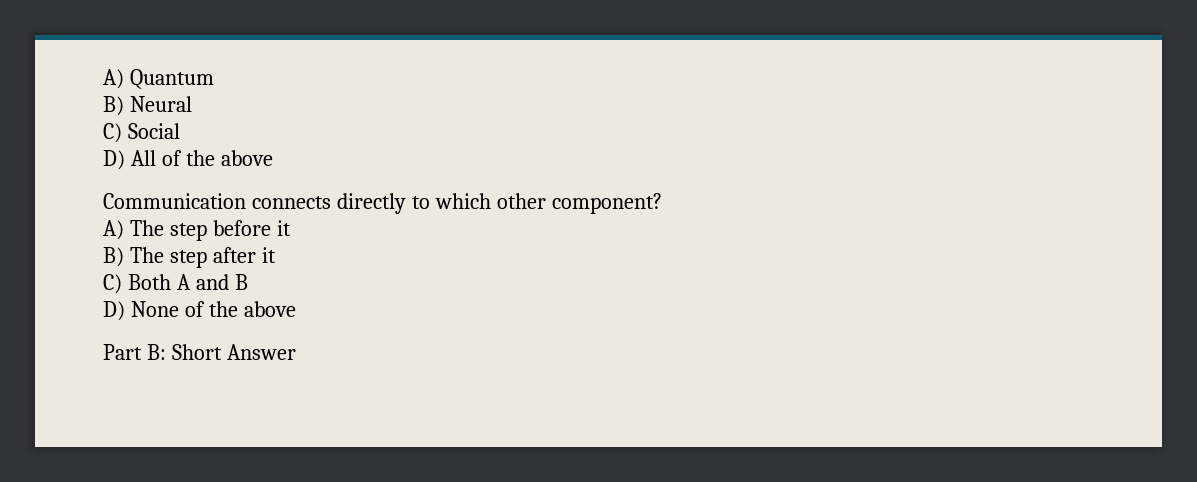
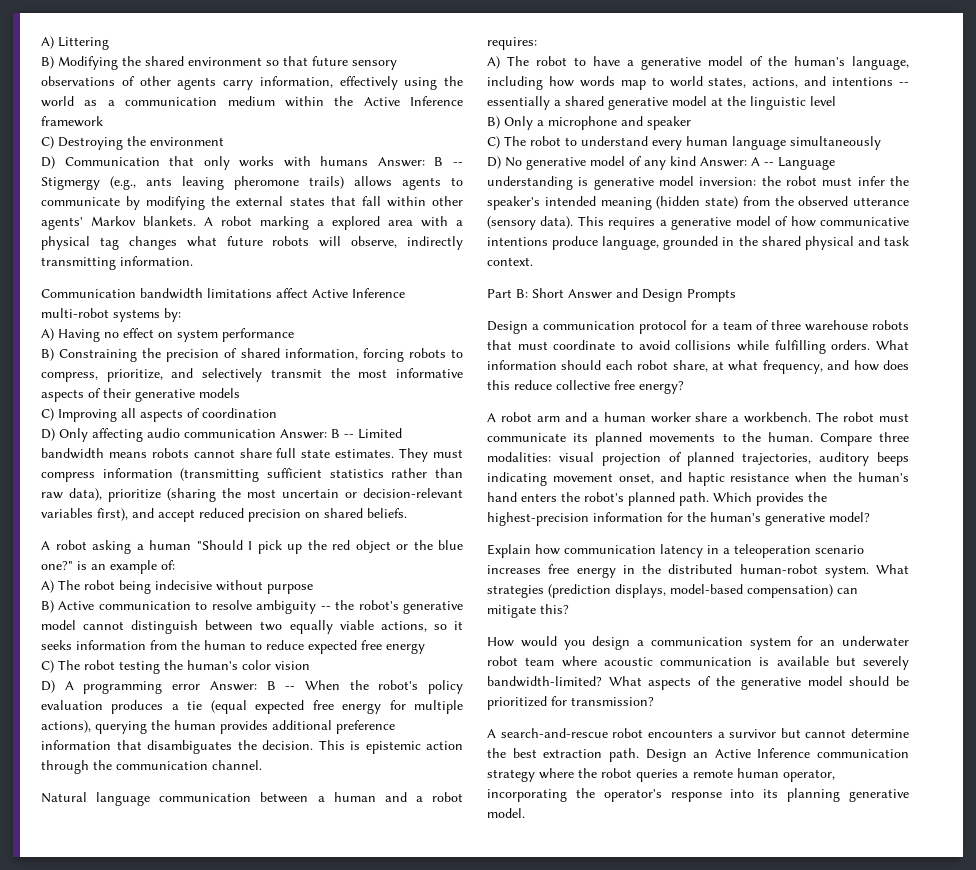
- A) Quantum
- B) Neural
- C) Social
- D) All of the above
- Communication connects directly to which other component?
- A) The step before it
- B) The step after it
- C) Both A and B
- D) None of the above
- Part B: Short Answer
+ A) Littering
+ B) Modifying the shared environment so that future sensory observations of other agents carry information, effectively using the world as a communication medium within the Active Inference framework
+ C) Destroying the environment
+ D) Communication that only works with humans Answer: B -- Stigmergy (e.g., ants leaving pheromone trails) allows agents to communicate by modifying the external states that fall within other agents' Markov blankets. A robot marking a explored area with a physical tag changes what future robots will observe, indirectly transmitting information.
+ Communication bandwidth limitations affect Active Inference multi-robot systems by:
+ A) Having no effect on system performance
+ B) Constraining the precision of shared information, forcing robots to compress, prioritize, and selectively transmit the most informative aspects of their generative models
+ C) Improving all aspects of coordination
+ D) Only affecting audio communication Answer: B -- Limited bandwidth means robots cannot share full state estimates. They must compress information (transmitting sufficient statistics rather than raw data), prioritize (sharing the most uncertain or decision-relevant variables first), and accept reduced precision on shared beliefs.
+ A robot asking a human "Should I pick up the red object or the blue one?" is an example of:
+ A) The robot being indecisive without purpose
+ B) Active communication to resolve ambiguity -- the robot's generative model cannot distinguish between two equally viable actions, so it seeks information from the human to reduce expected free energy
+ C) The robot testing the human's color vision
+ D) A programming error Answer: B -- When the robot's policy evaluation produces a tie (equal expected free energy for multiple actions), querying the human provides additional preference information that disambiguates the decision. This is epistemic action through the communication channel.
+ Natural language communication between a human and a robot requires:
+ A) The robot to have a generative model of the human's language, including how words map to world states, actions, and intentions -- essentially a shared generative model at the linguistic level
+ B) Only a microphone and speaker
+ C) The robot to understand every human language simultaneously
+ D) No generative model of any kind Answer: A -- Language understanding is generative model inversion: the robot must infer the speaker's intended meaning (hidden state) from the observed utterance (sensory data). This requires a generative model of how communicative intentions produce language, grounded in the shared physical and task context.
+ Part B: Short Answer and Design Prompts
+ Design a communication protocol for a team of three warehouse robots that must coordinate to avoid collisions while fulfilling orders. What information should each robot share, at what frequency, and how does this reduce collective free energy?
+ A robot arm and a human worker share a workbench. The robot must communicate its planned movements to the human. Compare three modalities: visual projection of planned trajectories, auditory beeps indicating movement onset, and haptic resistance when the human's hand enters the robot's planned path. Which provides the highest-precision information for the human's generative model?
+ Explain how communication latency in a teleoperation scenario increases free energy in the distributed human-robot system. What strategies (prediction displays, model-based compensation) can mitigate this?
+ How would you design a communication system for an underwater robot team where acoustic communication is available but severely bandwidth-limited? What aspects of the generative model should be prioritized for transmission?
+ A search-and-rescue robot encounters a survivor but cannot determine the best extraction path. Design an Active Inference communication strategy where the robot queries a remote human operator, incorporating the operator's response into its planning generative model.

